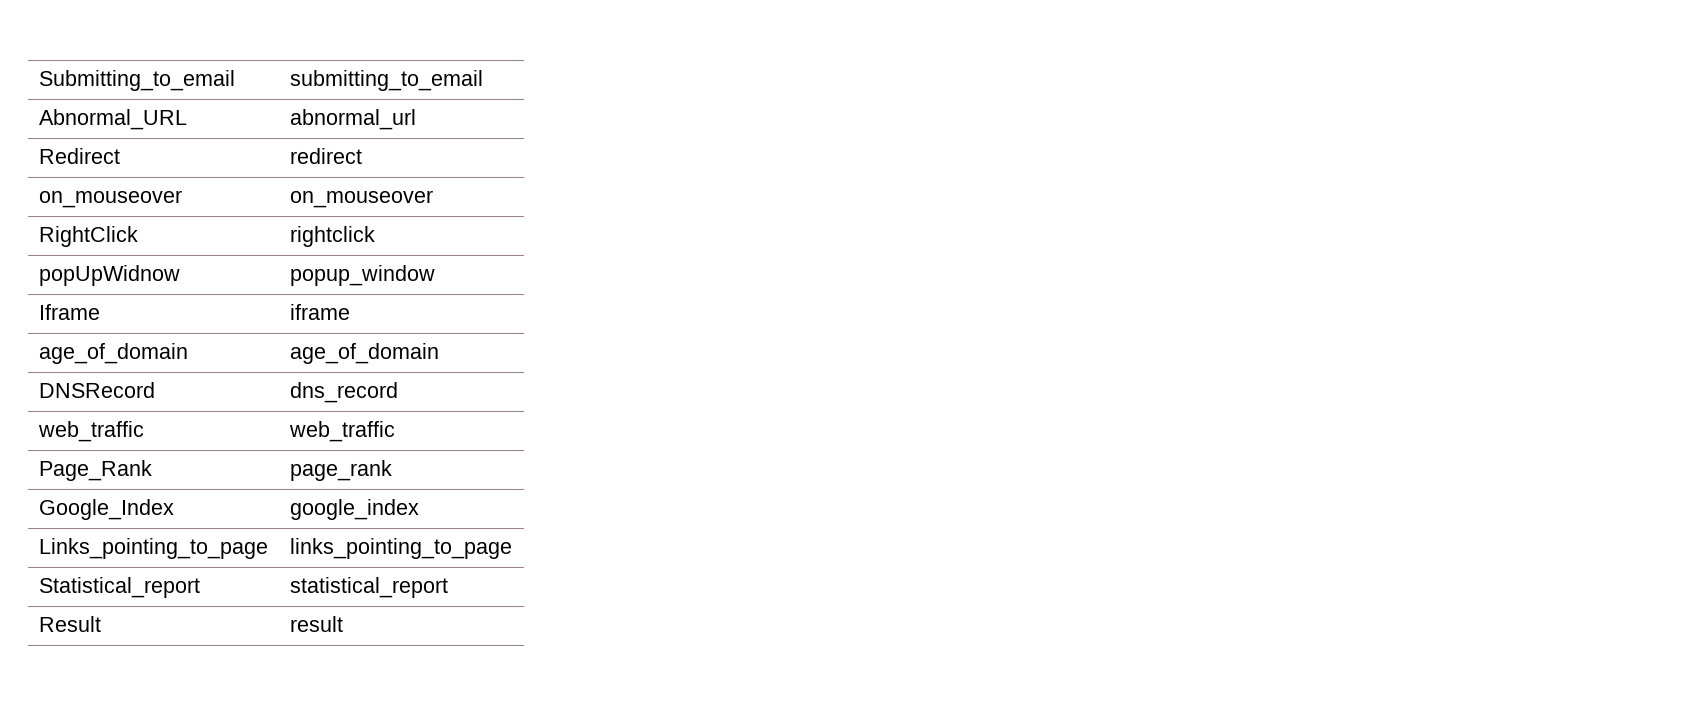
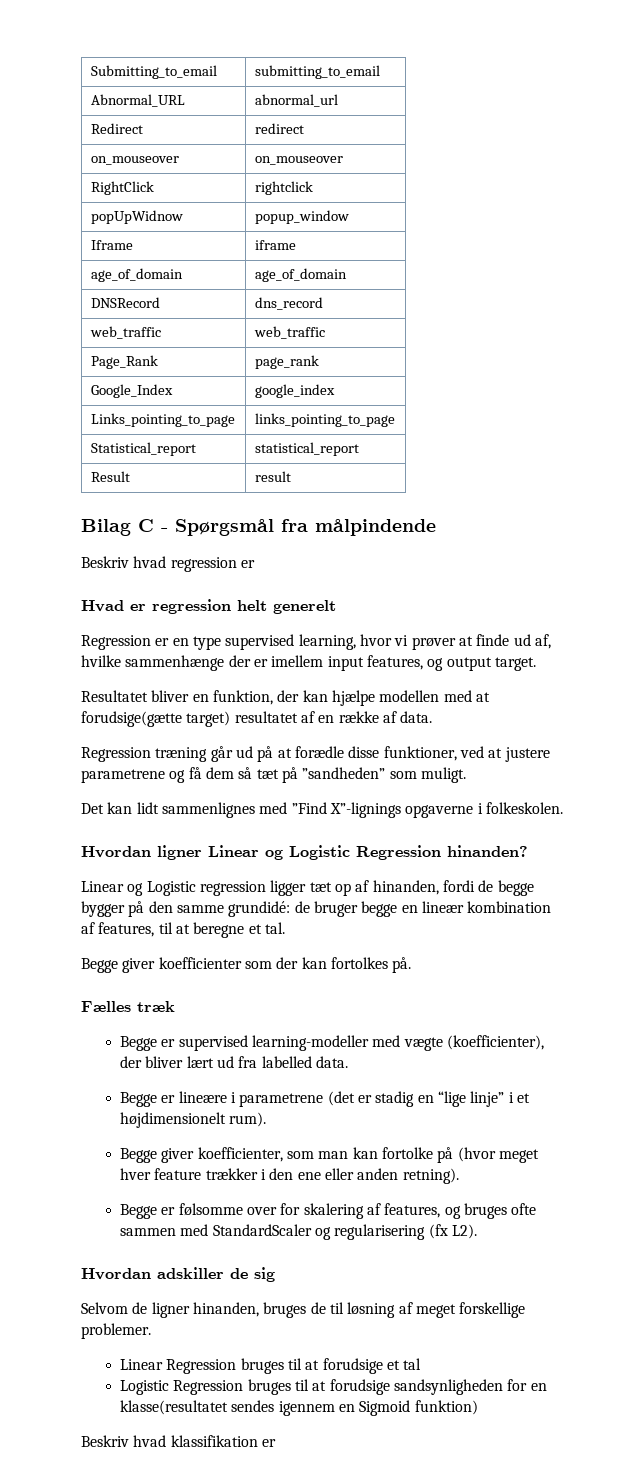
+ Bilag C - Spørgsmål fra målpindende
+ Beskriv hvad regression er
+ Hvad er regression helt generelt
+ Regression er en type supervised learning, hvor vi prøver at finde ud af, hvilke sammenhænge der er imellem input features, og output target.
+ Resultatet bliver en funktion, der kan hjælpe modellen med at forudsige(gætte target) resultatet af en række af data.
+ Regression træning går ud på at forædle disse funktioner, ved at justere parametrene og få dem så tæt på ”sandheden” som muligt.
+ Det kan lidt sammenlignes med ”Find X”-lignings opgaverne i folkeskolen.
+ Hvordan ligner Linear og Logistic Regression hinanden?
+ Linear og Logistic regression ligger tæt op af hinanden, fordi de begge bygger på den samme grundidé: de bruger begge en lineær kombination af features, til at beregne et tal.
+ Begge giver koefficienter som der kan fortolkes på.
+ Fælles træk
+ Begge er supervised learning-modeller med vægte (koefficienter), der bliver lært ud fra labelled data.
+ Begge er lineære i parametrene (det er stadig en “lige linje” i et højdimensionelt rum).
+ Begge giver koefficienter, som man kan fortolke på (hvor meget hver feature trækker i den ene eller anden retning).
+ Begge er følsomme over for skalering af features, og bruges ofte sammen med StandardScaler og regularisering (fx L2).
+ Hvordan adskiller de sig
+ Selvom de ligner hinanden, bruges de til løsning af meget forskellige problemer.
+ Linear Regression bruges til at forudsige et tal
+ Logistic Regression bruges til at forudsige sandsynligheden for en klasse(resultatet sendes igennem en Sigmoid funktion)
+ Beskriv hvad klassifikation er

